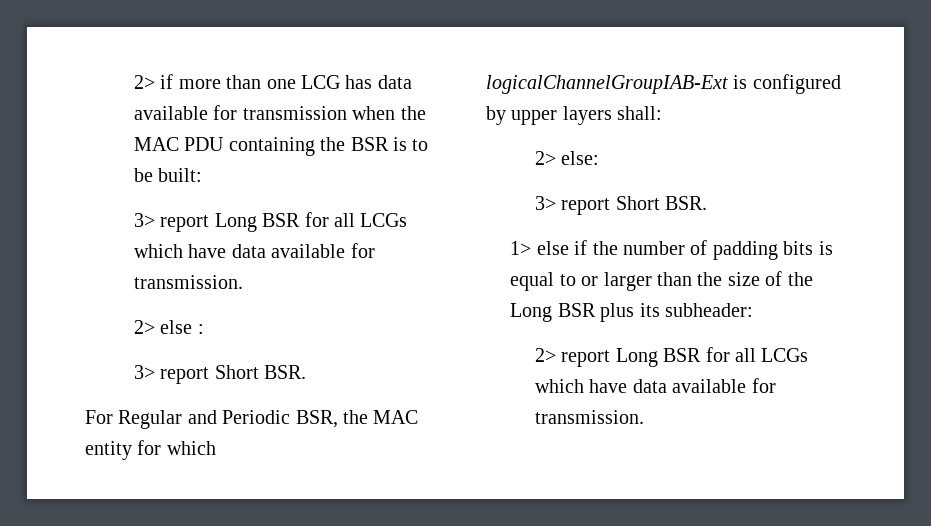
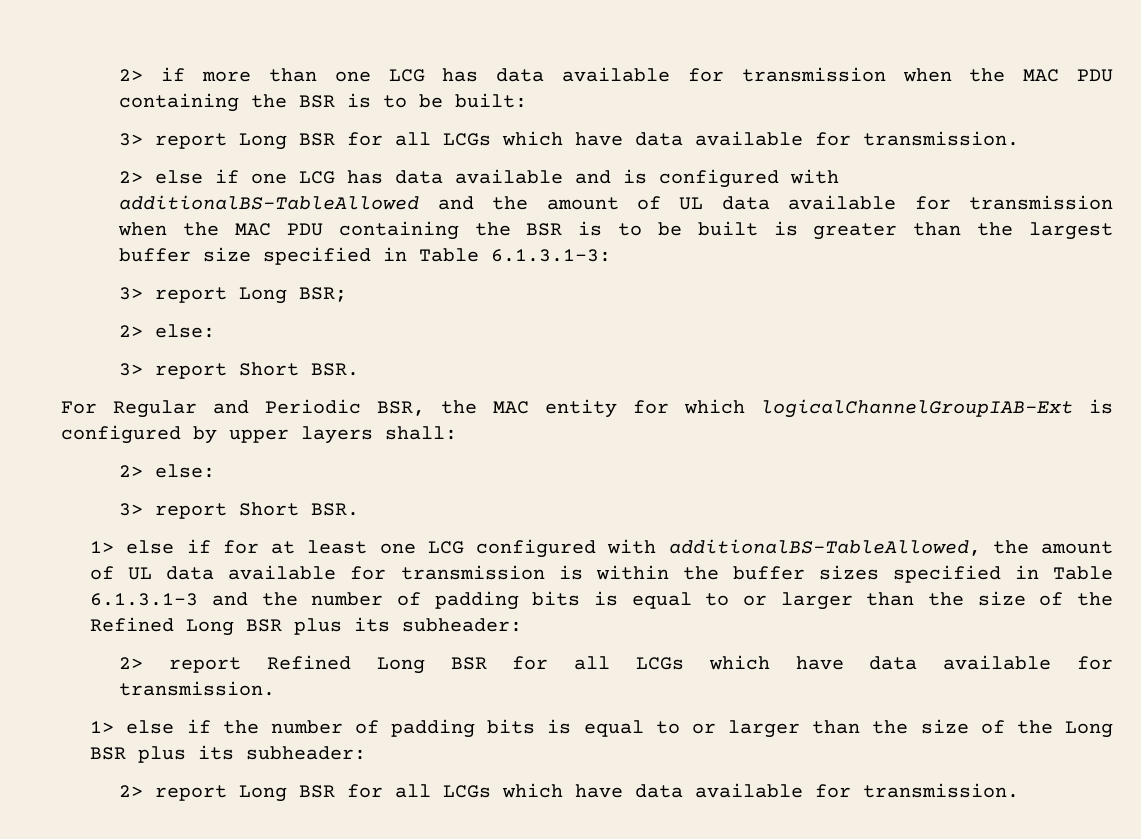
- 2> else :
+ 2> else if one LCG has data available and is configured with additionalBS-TableAllowed and the amount of UL data available for transmission when the MAC PDU containing the BSR is to be built is greater than the largest buffer size specified in Table 6.1.3.1-3:
+ 3> report Long BSR;
+ 2> else:
+ 1> else if for at least one LCG configured with additionalBS-TableAllowed, the amount of UL data available for transmission is within the buffer sizes specified in Table 6.1.3.1-3 and the number of padding bits is equal to or larger than the size of the Refined Long BSR plus its subheader:
+ 2> report Refined Long BSR for all LCGs which have data available for transmission.

